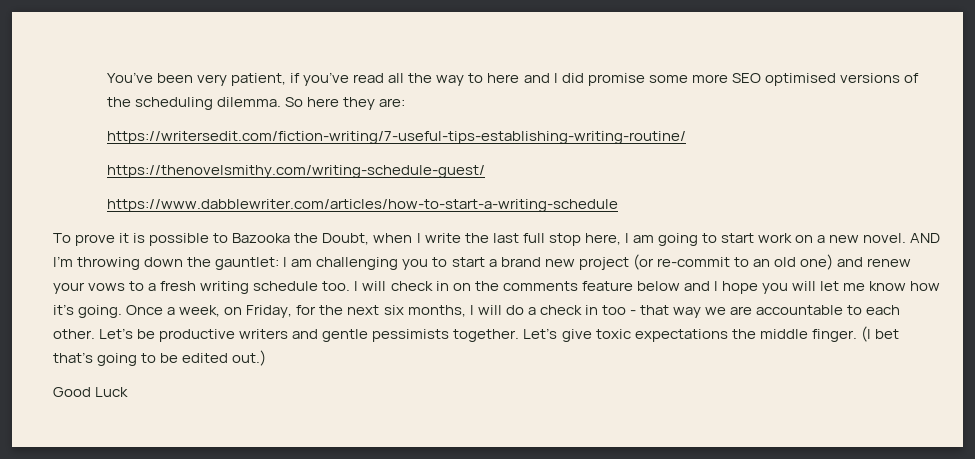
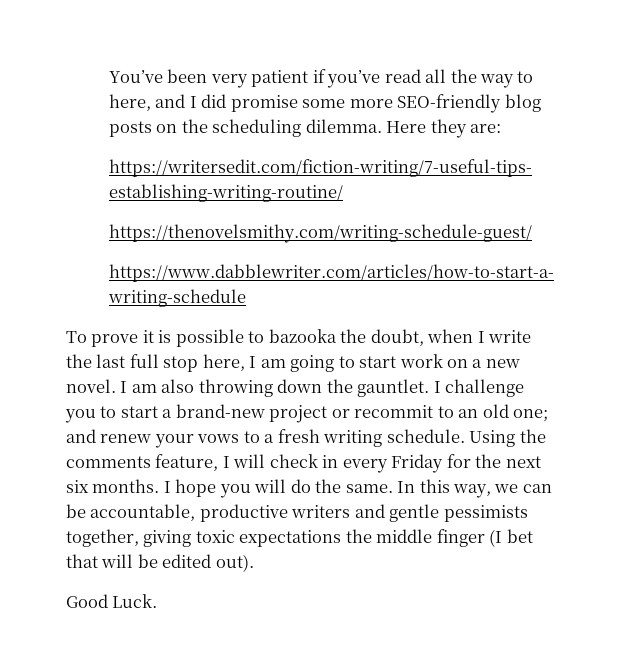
- You’ve been very patient, if you’ve read all the way to here and I did promise some more SEO optimised versions of the scheduling dilemma.
+ You’ve been very patient if you’ve read all the way to here, and I did promise some more SEO-friendly blog posts on the scheduling dilemma.
- So here they are:
+ Here they are:
- To prove it is possible to Bazooka the Doubt, when I write the last full stop here, I am going to start work on a new novel.
+ To prove it is possible to bazooka the doubt, when I write the last full stop here, I am going to start work on a new novel.
- AND I’m throwing down the gauntlet: I am challenging you to start a brand new project (or re-commit to an old one) and renew your vows to a fresh writing schedule too. I will check in on the comments feature below and I hope you will let me know how it’s going. Once a week, on Friday, for the next six months, I will do a check in too - that way we are accountable to each other. Let’s be productive writers and gentle pessimists together. Let’s give toxic expectations the middle finger. (I bet that’s going to be edited out.)
+ I am also throwing down the gauntlet. I challenge you to start a brand-new project or recommit to an old one; and renew your vows to a fresh writing schedule. Using the comments feature, I will check in every Friday for the next six months. I hope you will do the same. In this way, we can be accountable, productive writers and gentle pessimists together, giving toxic expectations the middle finger (I bet that will be edited out).
- Good Luck
+ Good Luck.

